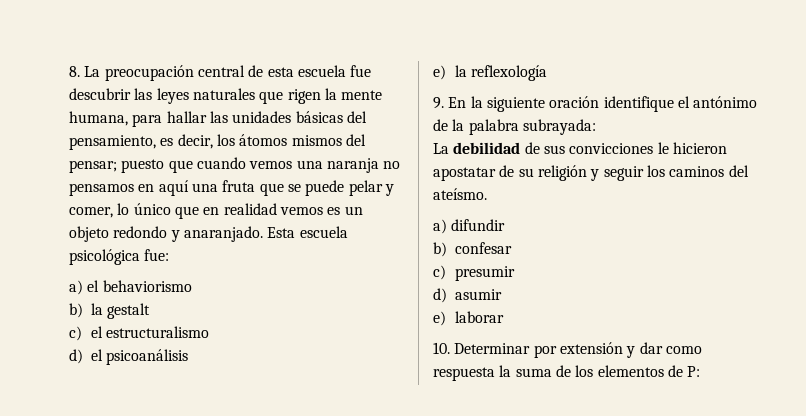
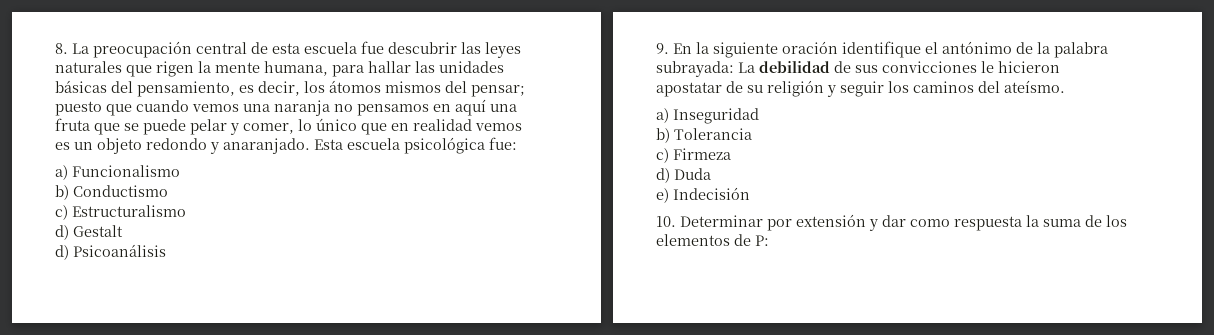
- a) el behaviorismo
- b) la gestalt
- c) el estructuralismo
- d) el psicoanálisis
- e) la reflexología
+ a) Funcionalismo
+ b) Conductismo
+ c) Estructuralismo
+ d) Gestalt
+ d) Psicoanálisis
- 9. En la siguiente oración identifique el antónimo de la palabra subrayada:
- La debilidad de sus convicciones le hicieron apostatar de su religión y seguir los caminos del ateísmo.
+ 9. En la siguiente oración identifique el antónimo de la palabra subrayada: La debilidad de sus convicciones le hicieron apostatar de su religión y seguir los caminos del ateísmo.
- a) difundir
- b) confesar
- c) presumir
- d) asumir
- e) laborar
+ a) Inseguridad
+ b) Tolerancia
+ c) Firmeza
+ d) Duda
+ e) Indecisión

